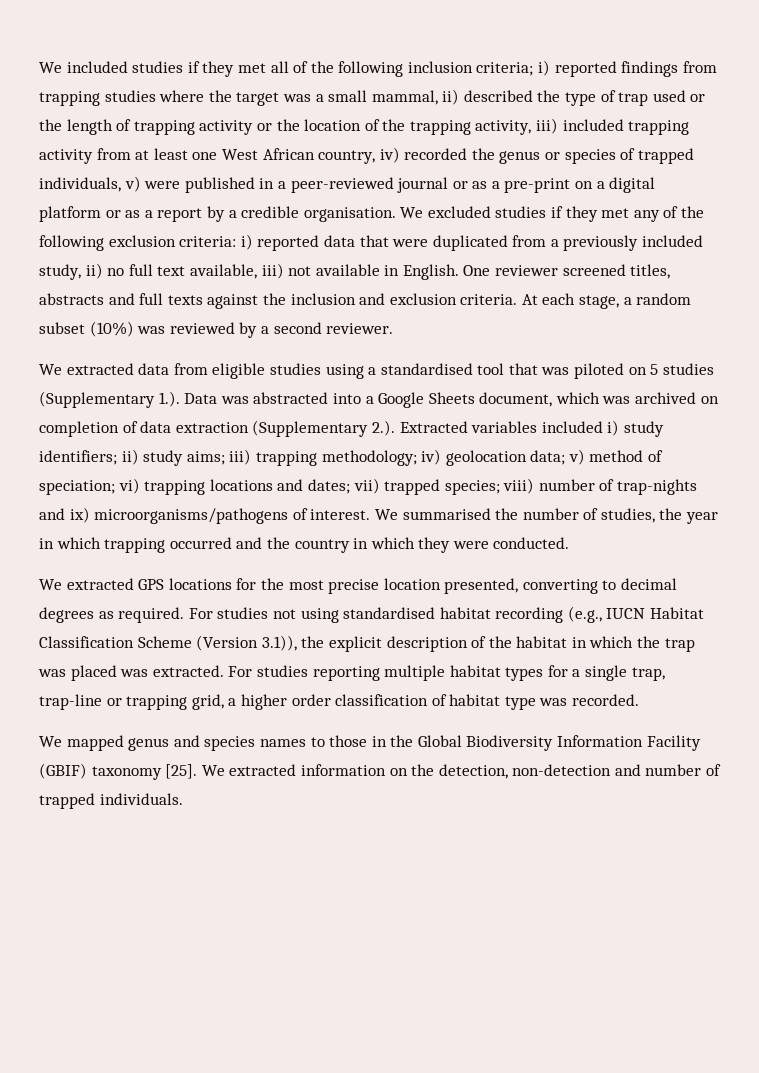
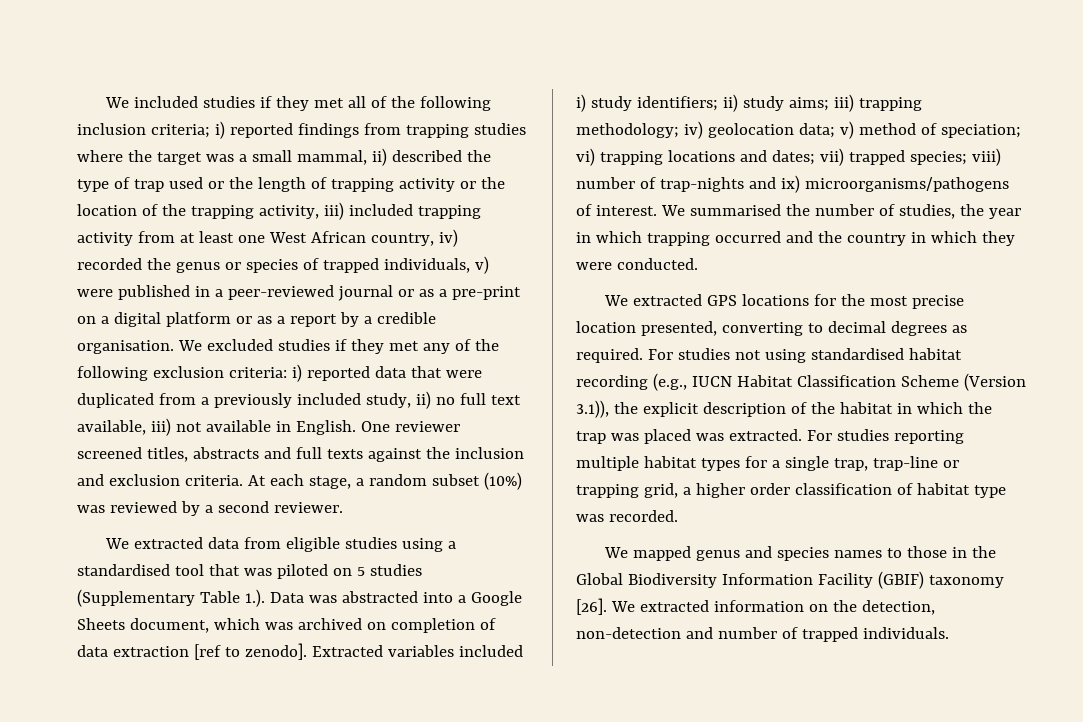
- We extracted data from eligible studies using a standardised tool that was piloted on 5 studies (Supplementary 1.). Data was abstracted into a Google Sheets document, which was archived on completion of data extraction (Supplementary 2.). Extracted variables included i) study identifiers;
+ We extracted data from eligible studies using a standardised tool that was piloted on 5 studies (Supplementary Table 1.). Data was abstracted into a Google Sheets document, which was archived on completion of data extraction [ref to zenodo]. Extracted variables included i) study identifiers;
- We mapped genus and species names to those in the Global Biodiversity Information Facility (GBIF) taxonomy [25].
+ We mapped genus and species names to those in the Global Biodiversity Information Facility (GBIF) taxonomy [26].

